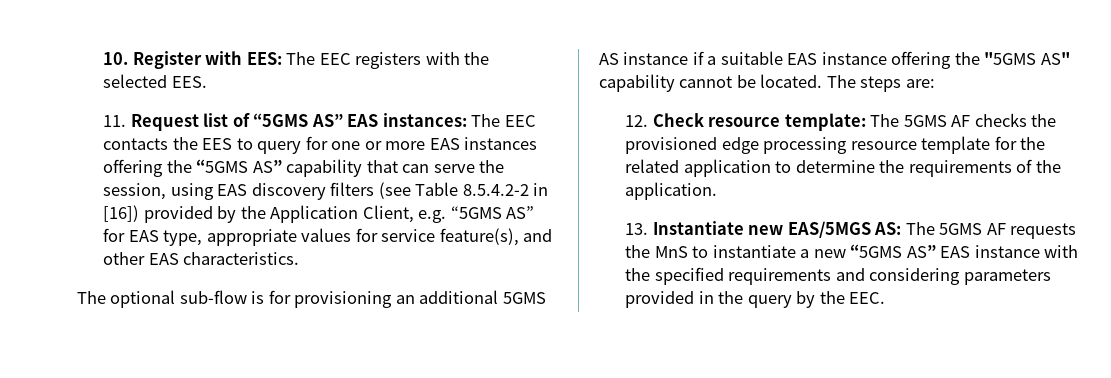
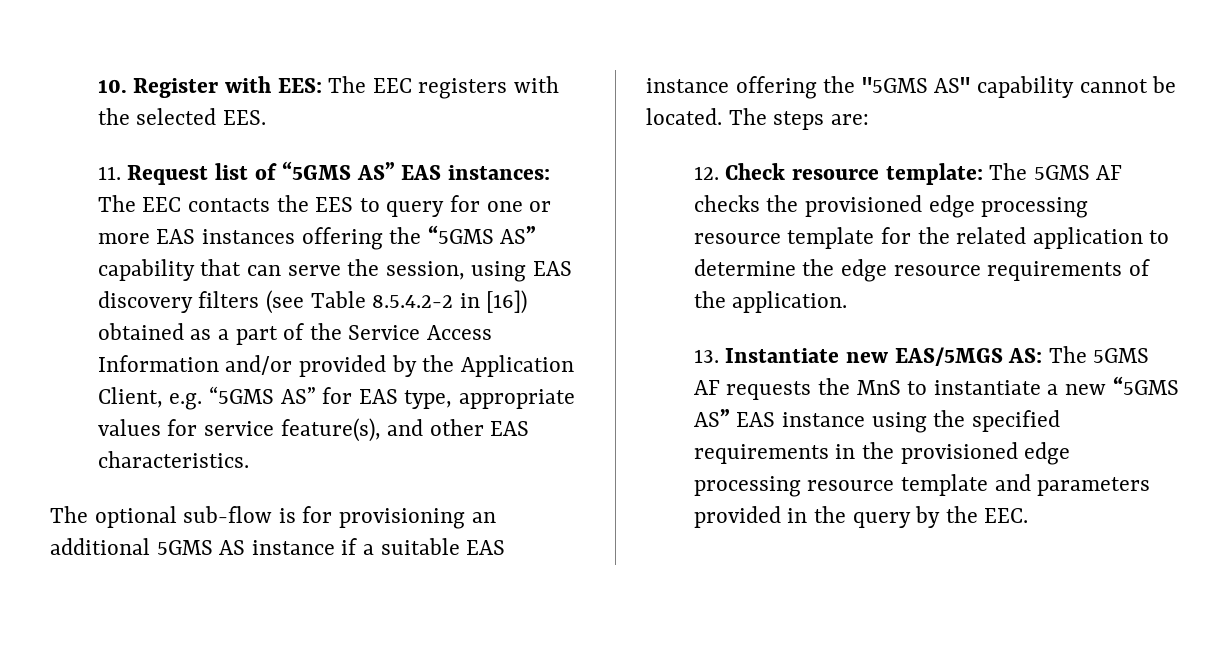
- 11. Request list of “5GMS AS” EAS instances: The EEC contacts the EES to query for one or more EAS instances offering the “5GMS AS” capability that can serve the session, using EAS discovery filters (see Table 8.5.4.2-2 in [16]) provided by the Application Client, e.g. “5GMS AS” for EAS type, appropriate values for service feature(s), and other EAS characteristics.
+ 11. Request list of “5GMS AS” EAS instances: The EEC contacts the EES to query for one or more EAS instances offering the “5GMS AS” capability that can serve the session, using EAS discovery filters (see Table 8.5.4.2-2 in [16]) obtained as a part of the Service Access Information and/or provided by the Application Client, e.g. “5GMS AS” for EAS type, appropriate values for service feature(s), and other EAS characteristics.
- 12. Check resource template: The 5GMS AF checks the provisioned edge processing resource template for the related application to determine the requirements of the application.
+ 12. Check resource template: The 5GMS AF checks the provisioned edge processing resource template for the related application to determine the edge resource requirements of the application.
- 13. Instantiate new EAS/5MGS AS: The 5GMS AF requests the MnS to instantiate a new “5GMS AS” EAS instance with the specified requirements and considering parameters provided in the query by the EEC.
+ 13. Instantiate new EAS/5MGS AS: The 5GMS AF requests the MnS to instantiate a new “5GMS AS” EAS instance using the specified requirements in the provisioned edge processing resource template and parameters provided in the query by the EEC.

